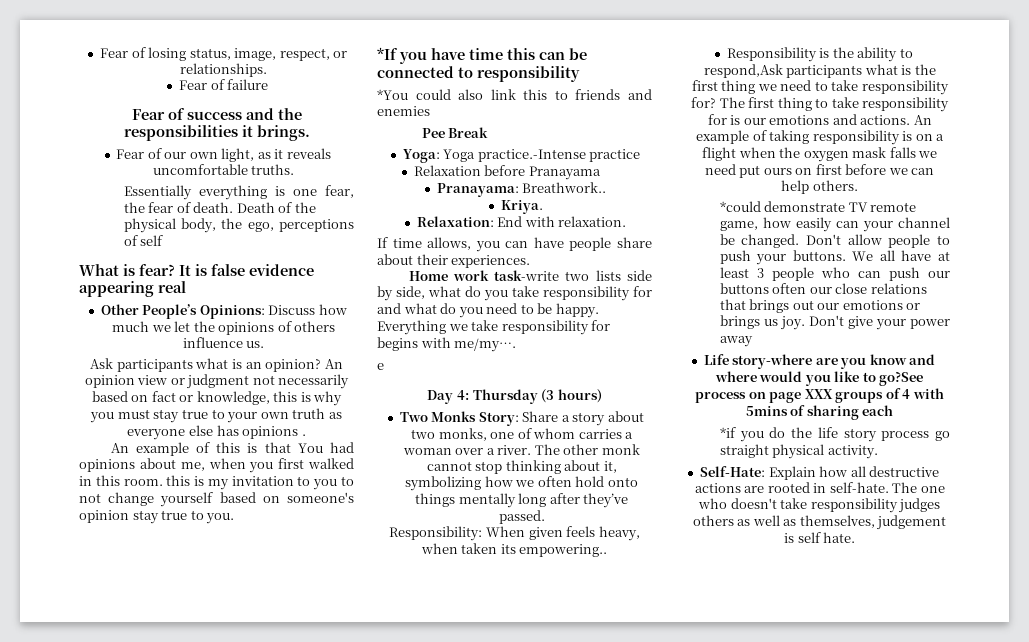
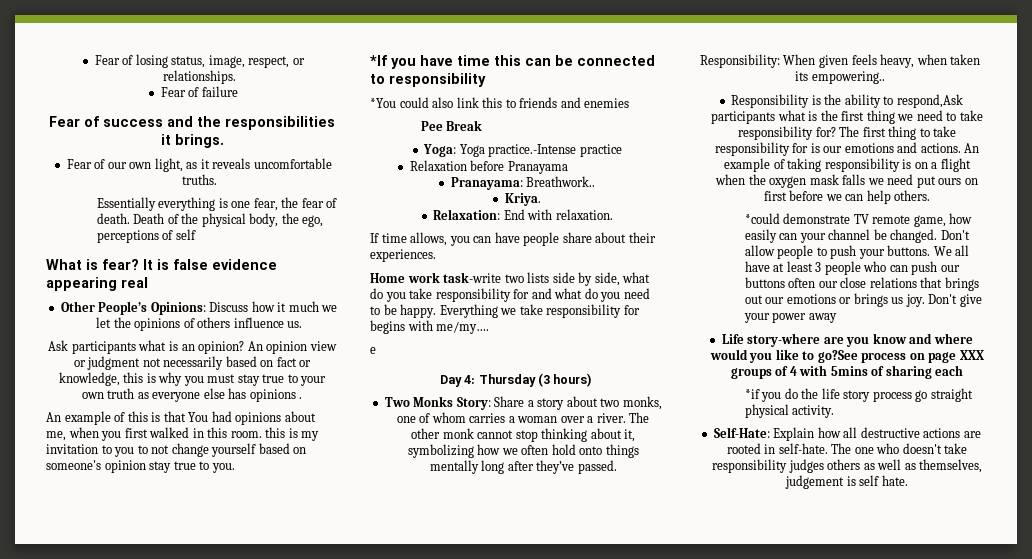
- Other People’s Opinions: Discuss how much we let the opinions of others influence us.
+ Other People’s Opinions: Discuss how it much we let the opinions of others influence us.

